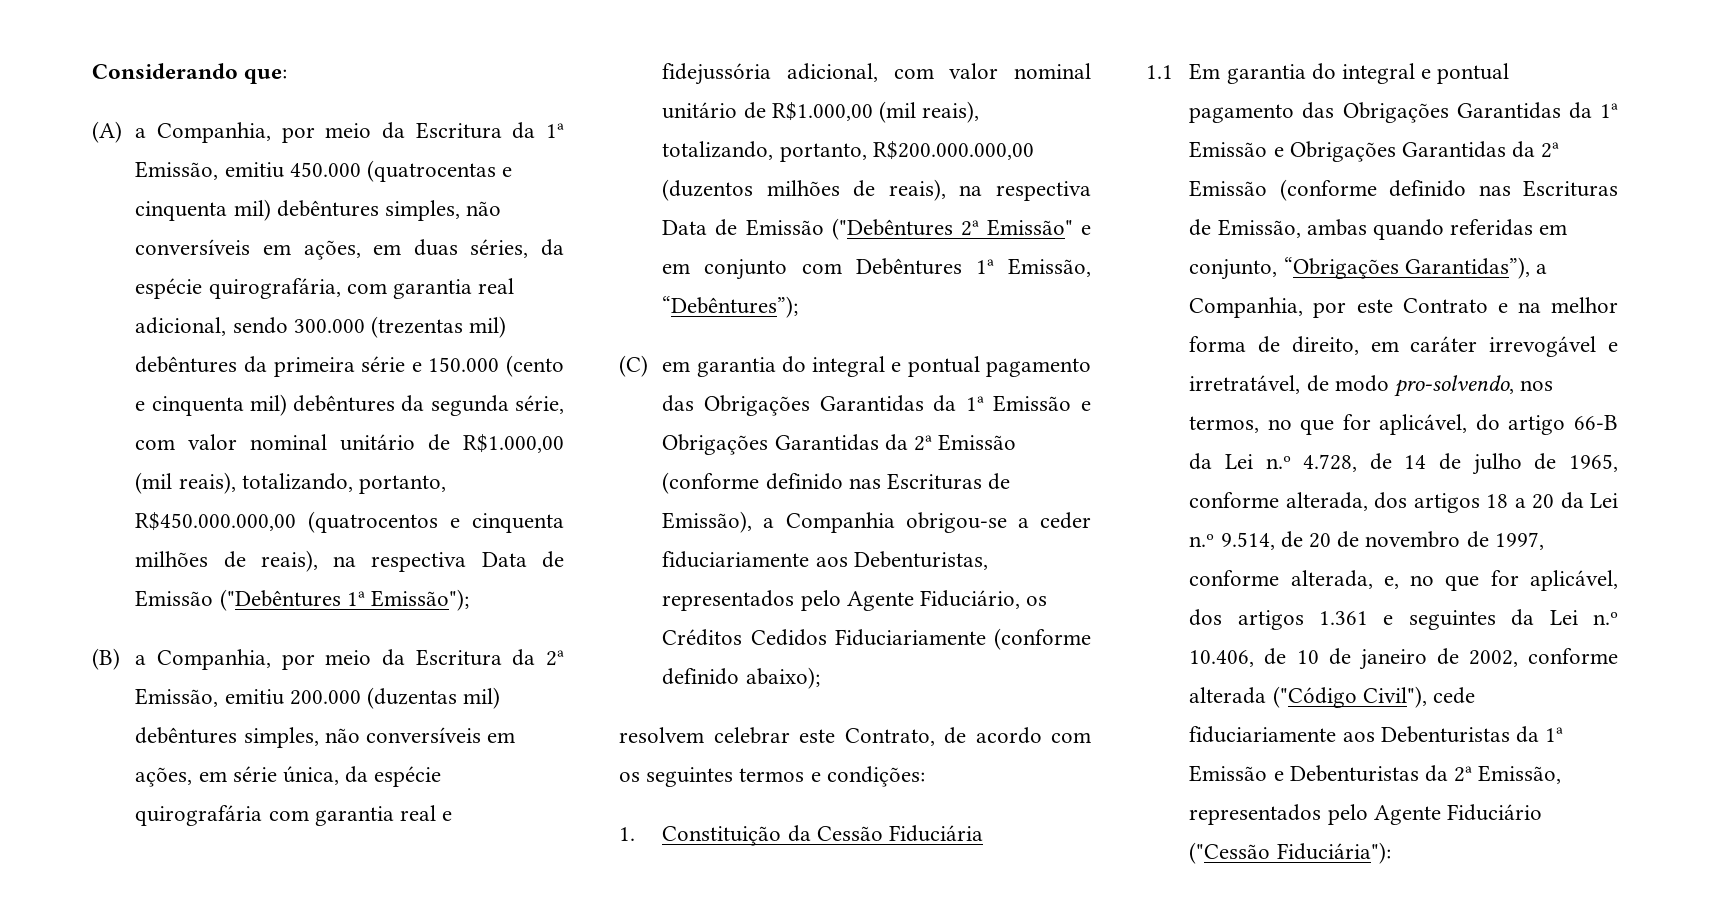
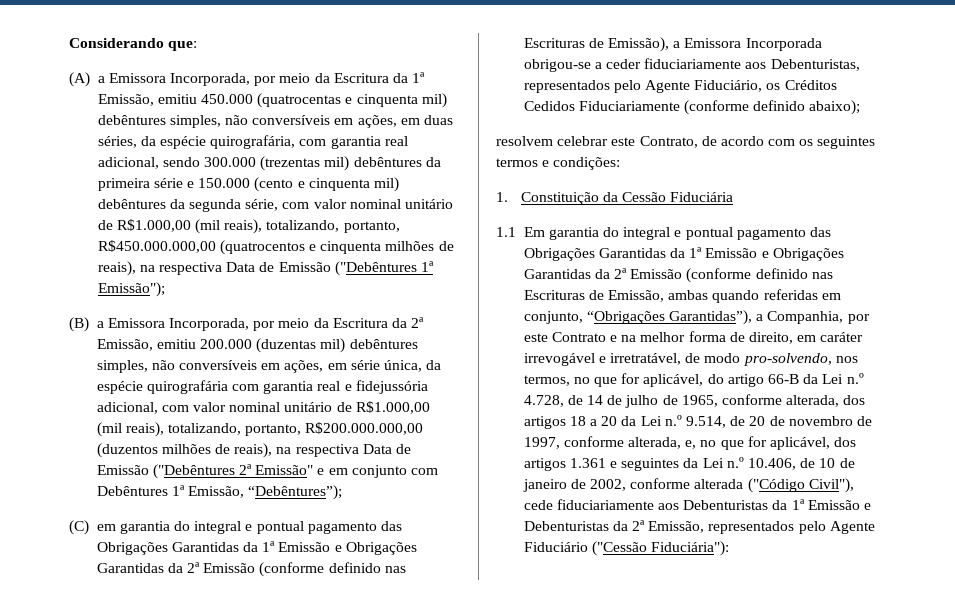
- (A) a Companhia, por meio da Escritura da 1ª Emissão, emitiu 450.000 (quatrocentas e cinquenta mil) debêntures simples, não conversíveis em ações, em duas séries, da espécie quirografária, com garantia real adicional, sendo 300.000 (trezentas mil) debêntures da primeira série e 150.000 (cento e cinquenta mil) debêntures da segunda série, com valor nominal unitário de R$1.000,00 (mil reais), totalizando, portanto, R$450.000.000,00 (quatrocentos e cinquenta milhões de reais), na respectiva Data de Emissão ("Debêntures 1ª Emissão");
+ (A) a Emissora Incorporada, por meio da Escritura da 1ª Emissão, emitiu 450.000 (quatrocentas e cinquenta mil) debêntures simples, não conversíveis em ações, em duas séries, da espécie quirografária, com garantia real adicional, sendo 300.000 (trezentas mil) debêntures da primeira série e 150.000 (cento e cinquenta mil) debêntures da segunda série, com valor nominal unitário de R$1.000,00 (mil reais), totalizando, portanto, R$450.000.000,00 (quatrocentos e cinquenta milhões de reais), na respectiva Data de Emissão ("Debêntures 1ª Emissão");
- (B) a Companhia, por meio da Escritura da 2ª Emissão, emitiu 200.000 (duzentas mil) debêntures simples, não conversíveis em ações, em série única, da espécie quirografária com garantia real e fidejussória adicional, com valor nominal unitário de R$1.000,00 (mil reais), totalizando, portanto, R$200.000.000,00 (duzentos milhões de reais), na respectiva Data de Emissão ("Debêntures 2ª Emissão" e em conjunto com Debêntures 1ª Emissão, “Debêntures”);
+ (B) a Emissora Incorporada, por meio da Escritura da 2ª Emissão, emitiu 200.000 (duzentas mil) debêntures simples, não conversíveis em ações, em série única, da espécie quirografária com garantia real e fidejussória adicional, com valor nominal unitário de R$1.000,00 (mil reais), totalizando, portanto, R$200.000.000,00 (duzentos milhões de reais), na respectiva Data de Emissão ("Debêntures 2ª Emissão" e em conjunto com Debêntures 1ª Emissão, “Debêntures”);
- (C) em garantia do integral e pontual pagamento das Obrigações Garantidas da 1ª Emissão e Obrigações Garantidas da 2ª Emissão (conforme definido nas Escrituras de Emissão), a Companhia obrigou-se a ceder fiduciariamente aos Debenturistas, representados pelo Agente Fiduciário, os Créditos Cedidos Fiduciariamente (conforme definido abaixo);
+ (C) em garantia do integral e pontual pagamento das Obrigações Garantidas da 1ª Emissão e Obrigações Garantidas da 2ª Emissão (conforme definido nas Escrituras de Emissão), a Emissora Incorporada obrigou-se a ceder fiduciariamente aos Debenturistas, representados pelo Agente Fiduciário, os Créditos Cedidos Fiduciariamente (conforme definido abaixo);

